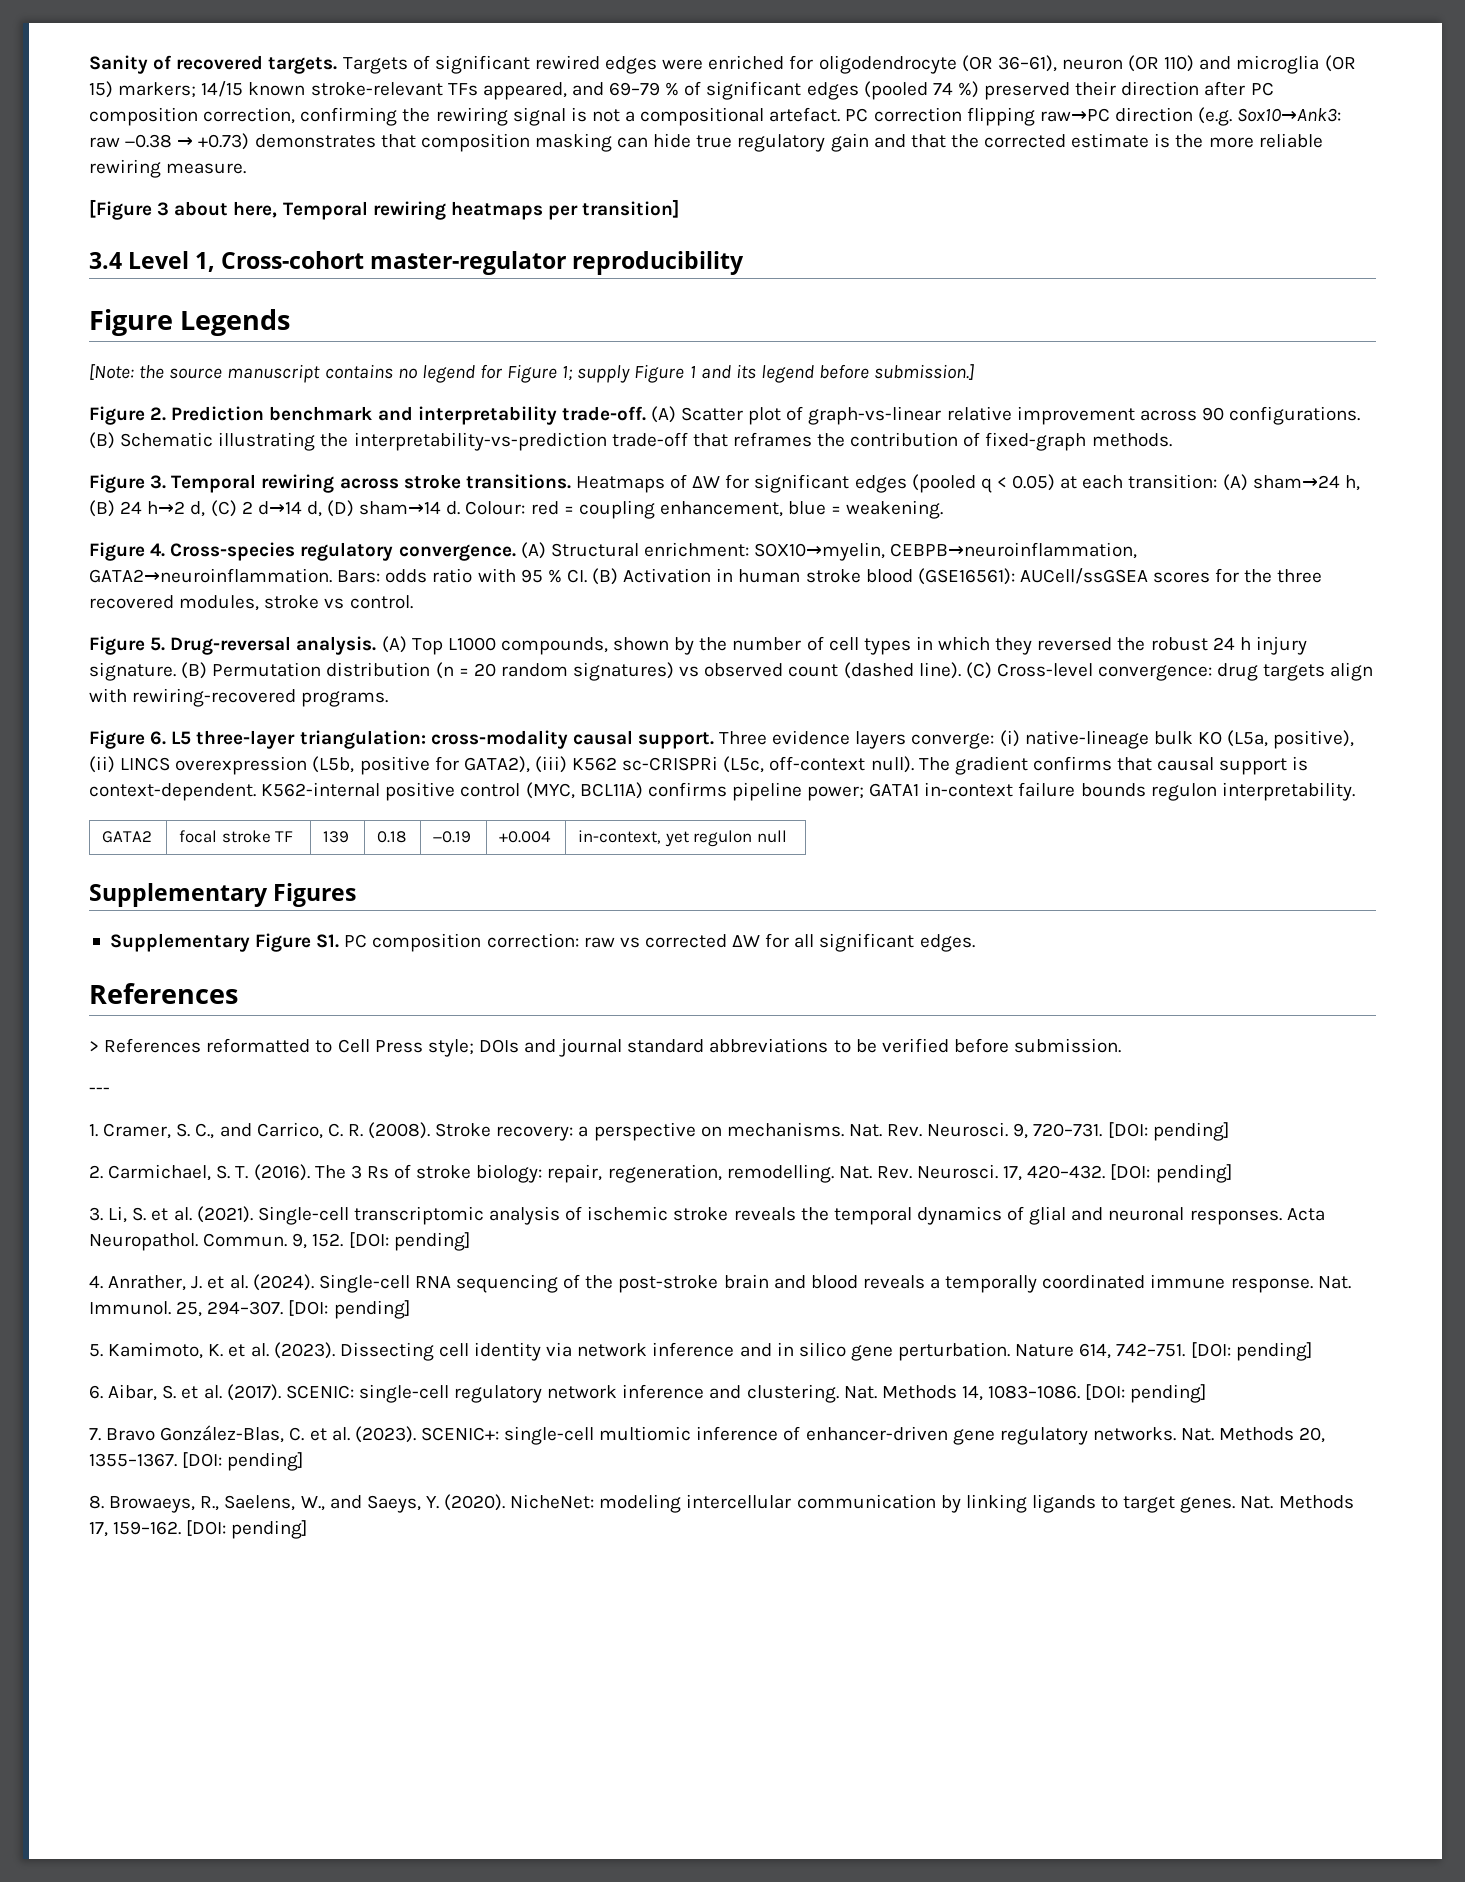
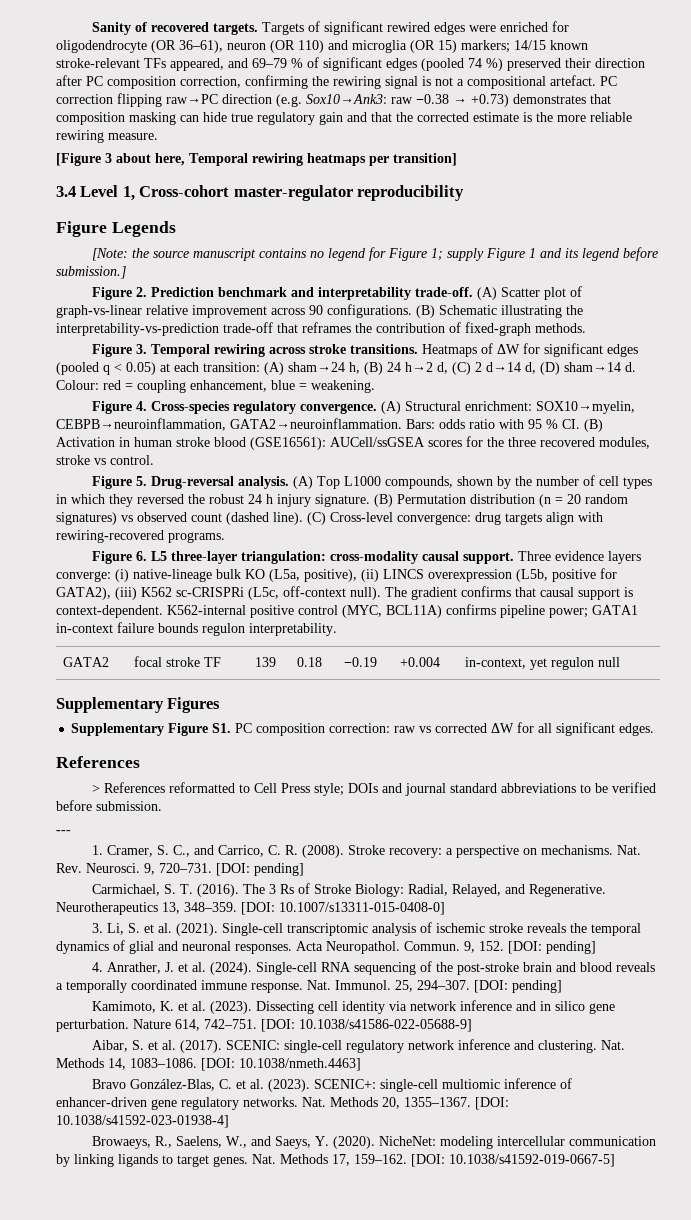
- 2. Carmichael, S. T. (2016).
+ Carmichael, S. T. (2016).
- The 3 Rs of stroke biology: repair, regeneration, remodelling. Nat. Rev. Neurosci. 17, 420–432. [DOI: pending]
+ The 3 Rs of Stroke Biology: Radial, Relayed, and Regenerative. Neurotherapeutics 13, 348–359. [DOI: 10.1007/s13311-015-0408-0]
- 5. Kamimoto, K. et al. (2023).
+ Kamimoto, K. et al. (2023).
- Nature 614, 742–751. [DOI: pending]
- 6. Aibar, S. et al. (2017).
+ Nature 614, 742–751. [DOI: 10.1038/s41586-022-05688-9]
+ Aibar, S. et al. (2017).
- Nat. Methods 14, 1083–1086. [DOI: pending]
- 7. Bravo González-Blas, C. et al. (2023).
+ Nat. Methods 14, 1083–1086. [DOI: 10.1038/nmeth.4463]
+ Bravo González-Blas, C. et al. (2023).
- Nat. Methods 20, 1355–1367. [DOI: pending]
- 8. Browaeys, R., Saelens, W., and Saeys, Y. (2020).
+ Nat. Methods 20, 1355–1367. [DOI: 10.1038/s41592-023-01938-4]
+ Browaeys, R., Saelens, W., and Saeys, Y. (2020).
- Nat. Methods 17, 159–162. [DOI: pending]
+ Nat. Methods 17, 159–162. [DOI: 10.1038/s41592-019-0667-5]

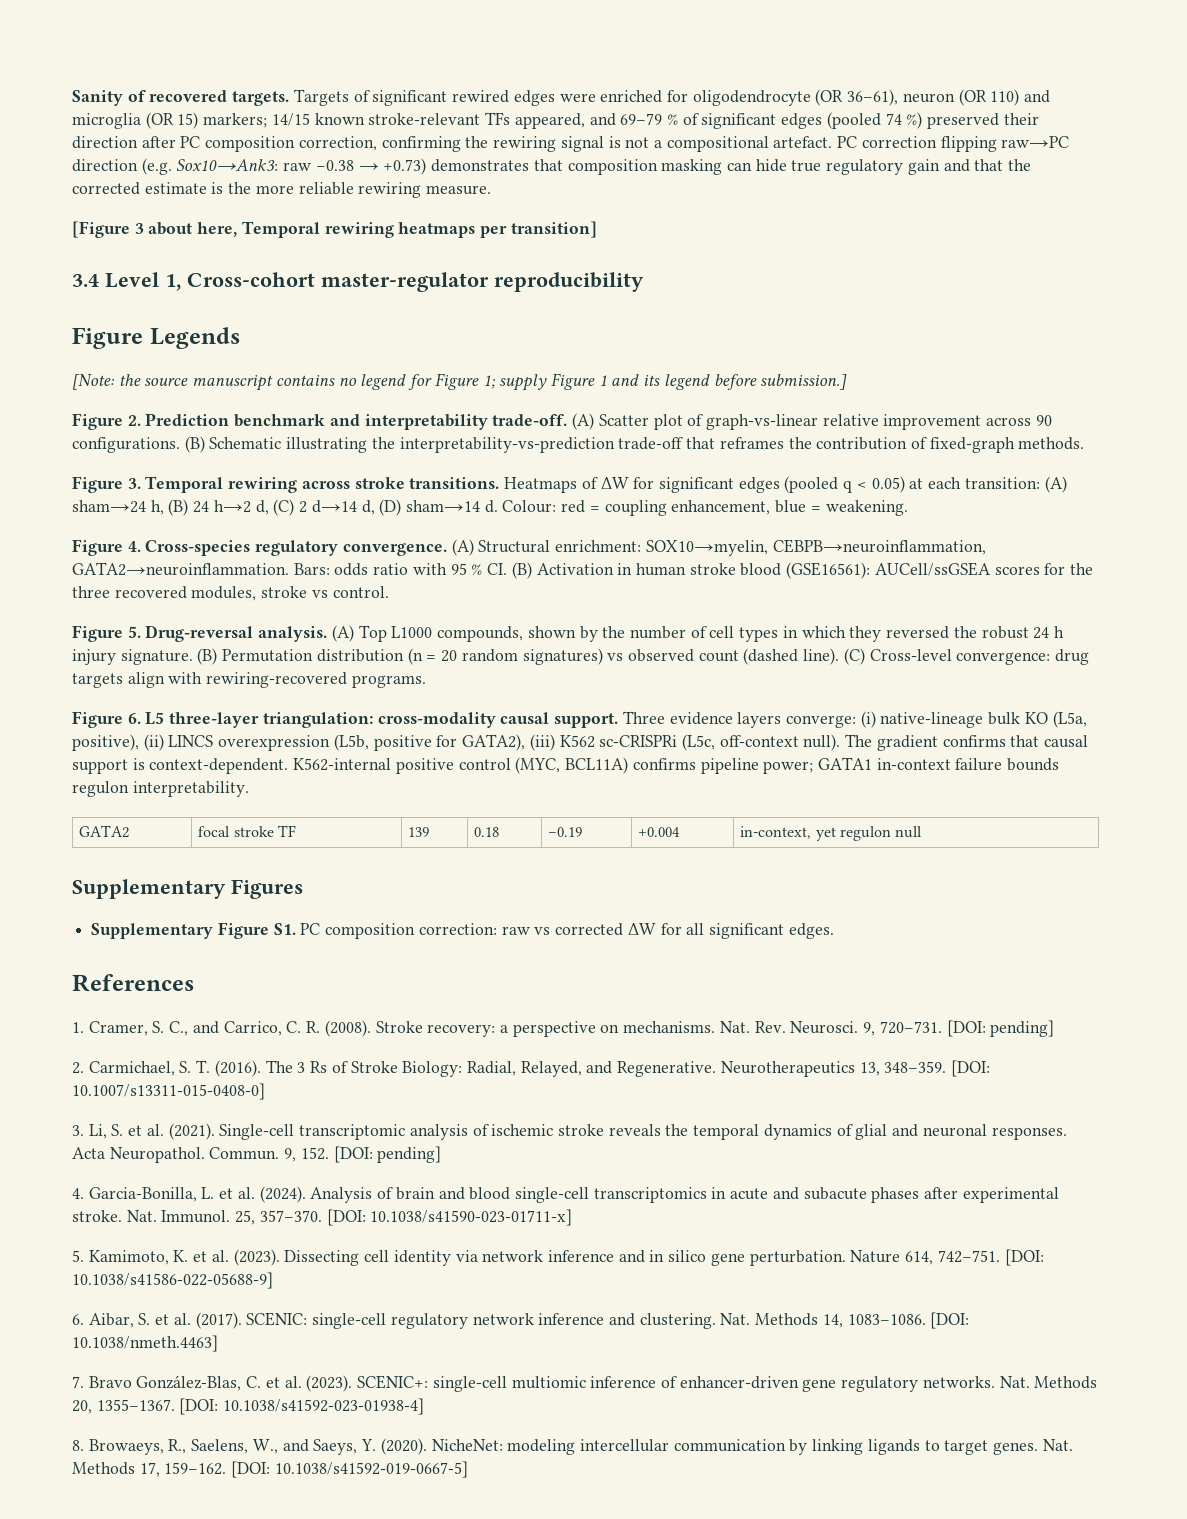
- > References reformatted to Cell Press style; DOIs and journal standard abbreviations to be verified before submission.
- ---
- Carmichael, S. T. (2016).
+ 2. Carmichael, S. T. (2016).
- 4. Anrather, J. et al. (2024).
+ 4. Garcia-Bonilla, L. et al. (2024).
- Single-cell RNA sequencing of the post-stroke brain and blood reveals a temporally coordinated immune response. Nat. Immunol. 25, 294–307. [DOI: pending]
- Kamimoto, K. et al. (2023).
+ Analysis of brain and blood single-cell transcriptomics in acute and subacute phases after experimental stroke. Nat. Immunol. 25, 357–370. [DOI: 10.1038/s41590-023-01711-x]
+ 5. Kamimoto, K. et al. (2023).
- Aibar, S. et al. (2017).
+ 6. Aibar, S. et al. (2017).
- Bravo González-Blas, C. et al. (2023).
+ 7. Bravo González-Blas, C. et al. (2023).
- Browaeys, R., Saelens, W., and Saeys, Y. (2020).
+ 8. Browaeys, R., Saelens, W., and Saeys, Y. (2020).

